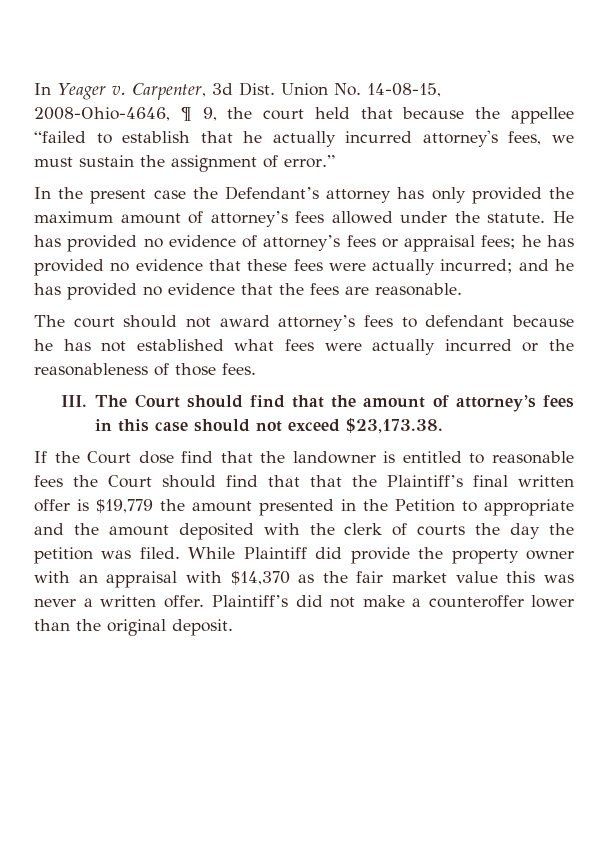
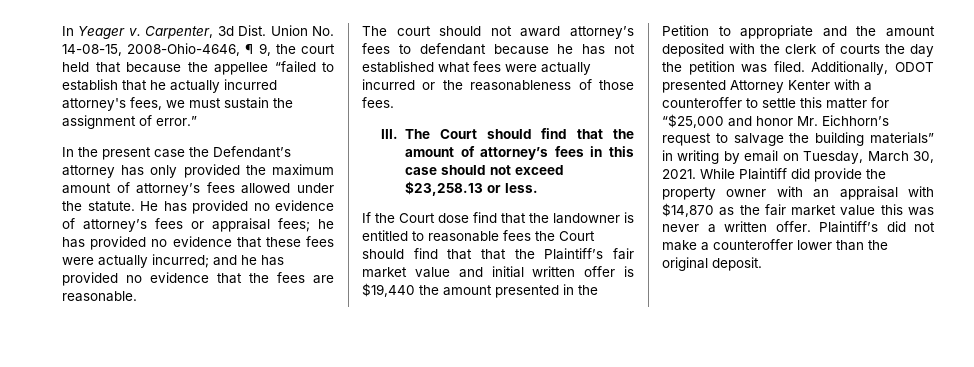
- III. The Court should find that the amount of attorney’s fees in this case should not exceed $23,173.38.
+ III. The Court should find that the amount of attorney’s fees in this case should not exceed $23,258.13 or less.
- If the Court dose find that the landowner is entitled to reasonable fees the Court should find that that the Plaintiff’s final written offer is $19,779 the amount presented in the Petition to appropriate and the amount deposited with the clerk of courts the day the petition was filed.
+ If the Court dose find that the landowner is entitled to reasonable fees the Court should find that that the Plaintiff’s fair market value and initial written offer is $19,440 the amount presented in the Petition to appropriate and the amount deposited with the clerk of courts the day the petition was filed.
+ Additionally, ODOT presented Attorney Kenter with a counteroffer to settle this matter for “$25,000 and honor Mr. Eichhorn’s request to salvage the building materials” in writing by email on Tuesday, March 30, 2021.
- While Plaintiff did provide the property owner with an appraisal with $14,370 as the fair market value this was never a written offer.
+ While Plaintiff did provide the property owner with an appraisal with $14,870 as the fair market value this was never a written offer.

